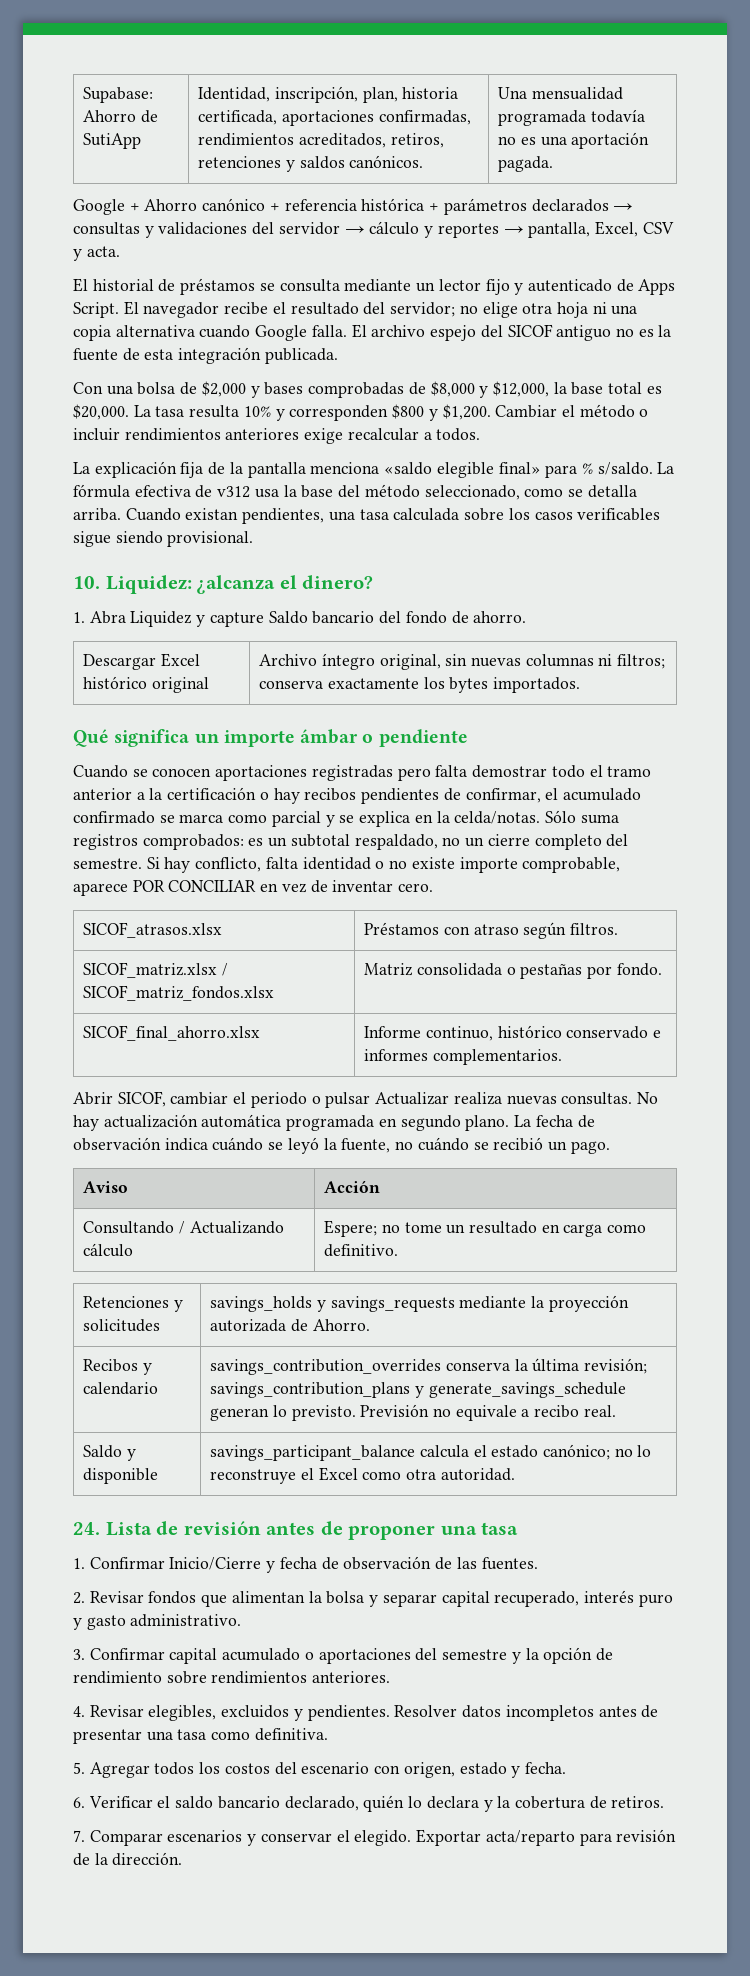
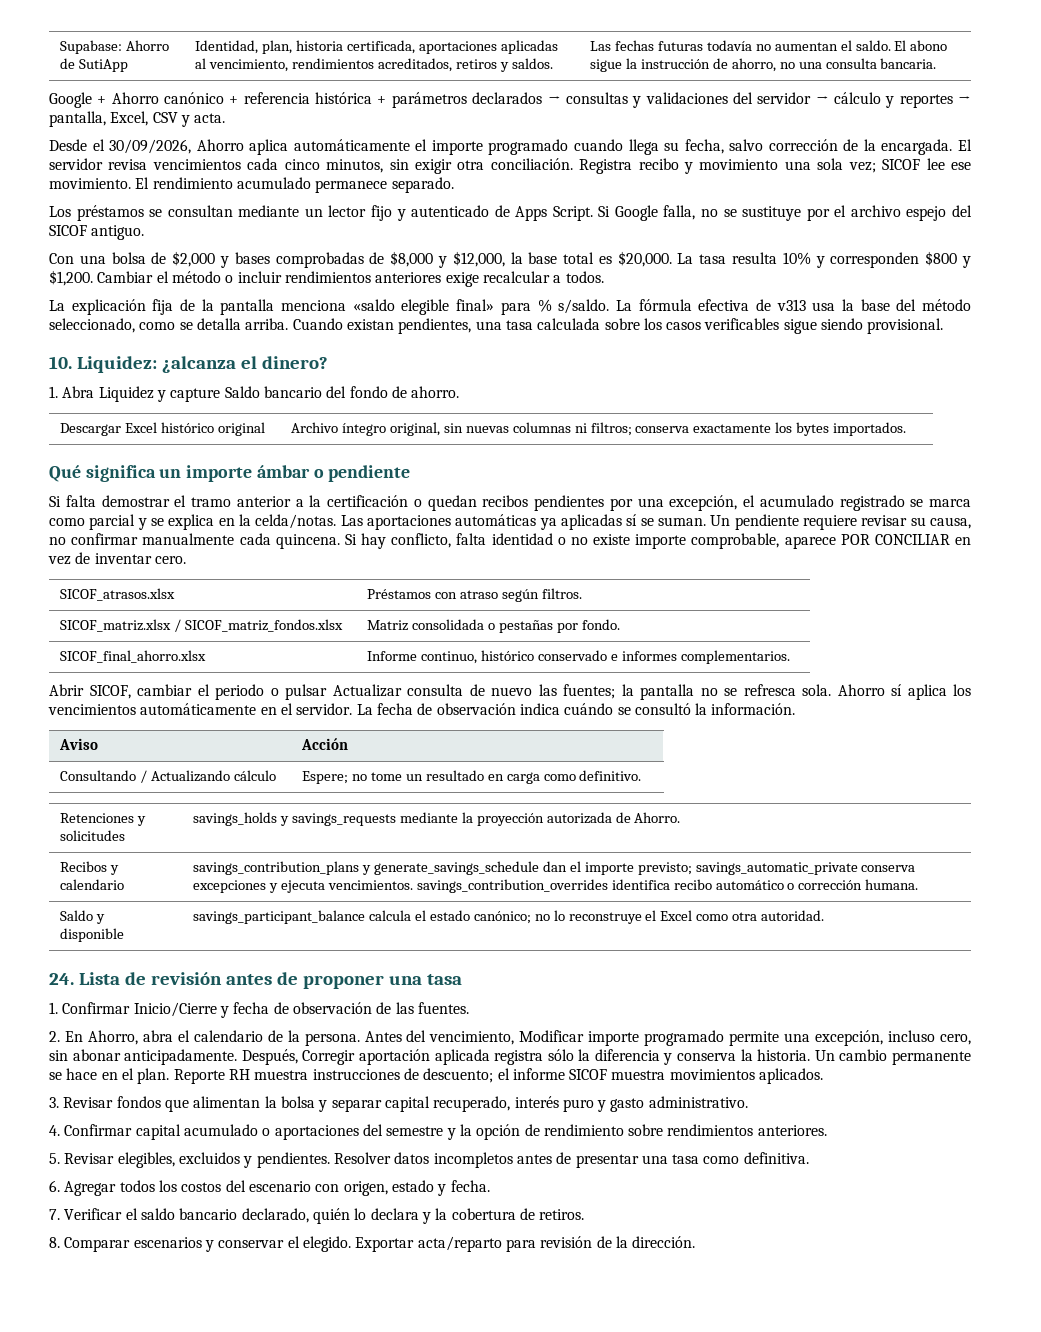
- Supabase: Ahorro de SutiApp | Identidad, inscripción, plan, historia certificada, aportaciones confirmadas, rendimientos acreditados, retiros, retenciones y saldos canónicos. | Una mensualidad programada todavía no es una aportación pagada.
+ Supabase: Ahorro de SutiApp | Identidad, plan, historia certificada, aportaciones aplicadas al vencimiento, rendimientos acreditados, retiros y saldos. | Las fechas futuras todavía no aumentan el saldo. El abono sigue la instrucción de ahorro, no una consulta bancaria.
- El historial de préstamos se consulta mediante un lector fijo y autenticado de Apps Script.
+ Desde el 30/09/2026, Ahorro aplica automáticamente el importe programado cuando llega su fecha, salvo corrección de la encargada. El servidor revisa vencimientos cada cinco minutos, sin exigir otra conciliación. Registra recibo y movimiento una sola vez; SICOF lee ese movimiento. El rendimiento acumulado permanece separado.
+ Los préstamos se consultan mediante un lector fijo y autenticado de Apps Script.
- El navegador recibe el resultado del servidor; no elige otra hoja ni una copia alternativa cuando Google falla. El archivo espejo del SICOF antiguo no es la fuente de esta integración publicada.
+ Si Google falla, no se sustituye por el archivo espejo del SICOF antiguo.
- La fórmula efectiva de v312 usa la base del método seleccionado, como se detalla arriba.
+ La fórmula efectiva de v313 usa la base del método seleccionado, como se detalla arriba.
- Cuando se conocen aportaciones registradas pero falta demostrar todo el tramo anterior a la certificación o hay recibos pendientes de confirmar, el acumulado confirmado se marca como parcial y se explica en la celda/notas.
+ Si falta demostrar el tramo anterior a la certificación o quedan recibos pendientes por una excepción, el acumulado registrado se marca como parcial y se explica en la celda/notas.
- Sólo suma registros comprobados: es un subtotal respaldado, no un cierre completo del semestre.
+ Las aportaciones automáticas ya aplicadas sí se suman. Un pendiente requiere revisar su causa, no confirmar manualmente cada quincena.
- Abrir SICOF, cambiar el periodo o pulsar Actualizar realiza nuevas consultas. No hay actualización automática programada en segundo plano.
+ Abrir SICOF, cambiar el periodo o pulsar Actualizar consulta de nuevo las fuentes; la pantalla no se refresca sola. Ahorro sí aplica los vencimientos automáticamente en el servidor.
- La fecha de observación indica cuándo se leyó la fuente, no cuándo se recibió un pago.
+ La fecha de observación indica cuándo se consultó la información.
- Recibos y calendario | savings_contribution_overrides conserva la última revisión; savings_contribution_plans y generate_savings_schedule generan lo previsto. Previsión no equivale a recibo real.
+ Recibos y calendario | savings_contribution_plans y generate_savings_schedule dan el importe previsto; savings_automatic_private conserva excepciones y ejecuta vencimientos. savings_contribution_overrides identifica recibo automático o corrección humana.
- 2. Revisar fondos que alimentan la bolsa y separar capital recuperado, interés puro y gasto administrativo.
+ 2. En Ahorro, abra el calendario de la persona. Antes del vencimiento, Modificar importe programado permite una excepción, incluso cero, sin abonar anticipadamente. Después, Corregir aportación aplicada registra sólo la diferencia y conserva la historia. Un cambio permanente se hace en el plan. Reporte RH muestra instrucciones de descuento; el informe SICOF muestra movimientos aplicados.
+ 3. Revisar fondos que alimentan la bolsa y separar capital recuperado, interés puro y gasto administrativo.
- 3. Confirmar capital acumulado o aportaciones del semestre y la opción de rendimiento sobre rendimientos anteriores.
+ 4. Confirmar capital acumulado o aportaciones del semestre y la opción de rendimiento sobre rendimientos anteriores.
- 4. Revisar elegibles, excluidos y pendientes.
+ 5. Revisar elegibles, excluidos y pendientes.
- 5. Agregar todos los costos del escenario con origen, estado y fecha.
+ 6. Agregar todos los costos del escenario con origen, estado y fecha.
- 6. Verificar el saldo bancario declarado, quién lo declara y la cobertura de retiros.
+ 7. Verificar el saldo bancario declarado, quién lo declara y la cobertura de retiros.
- 7. Comparar escenarios y conservar el elegido.
+ 8. Comparar escenarios y conservar el elegido.

